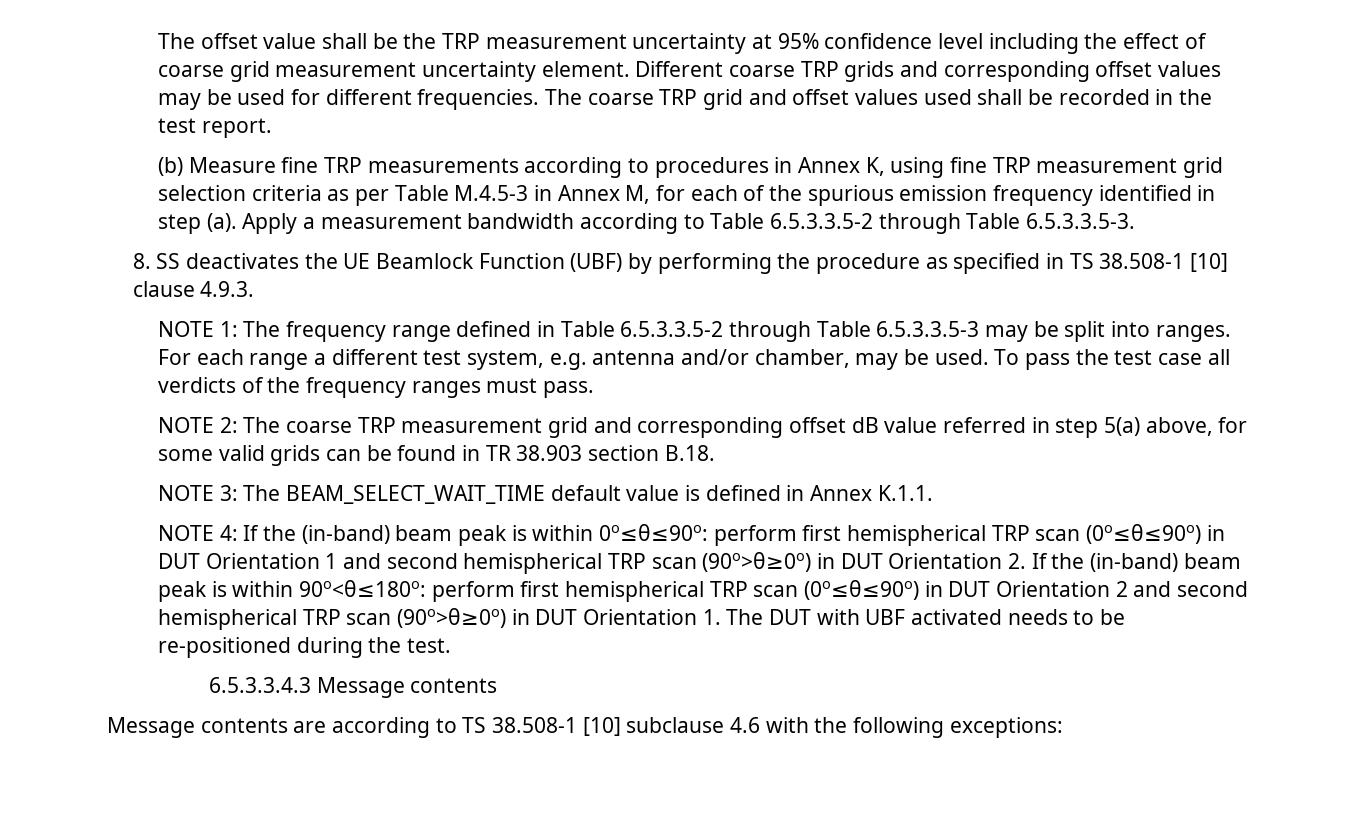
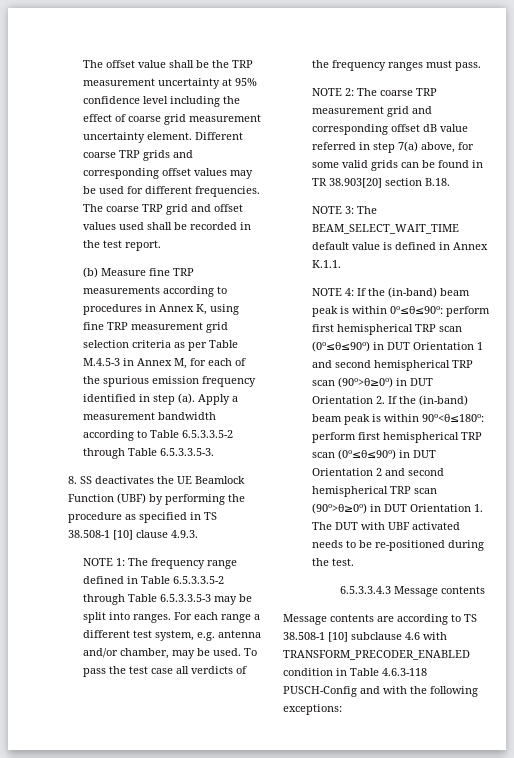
- NOTE 2: The coarse TRP measurement grid and corresponding offset dB value referred in step 5(a) above, for some valid grids can be found in TR 38.903 section B.18.
+ NOTE 2: The coarse TRP measurement grid and corresponding offset dB value referred in step 7(a) above, for some valid grids can be found in TR 38.903[20] section B.18.
- Message contents are according to TS 38.508-1 [10] subclause 4.6 with the following exceptions:
+ Message contents are according to TS 38.508-1 [10] subclause 4.6 with TRANSFORM_PRECODER_ENABLED condition in Table 4.6.3-118 PUSCH-Config and with the following exceptions:

